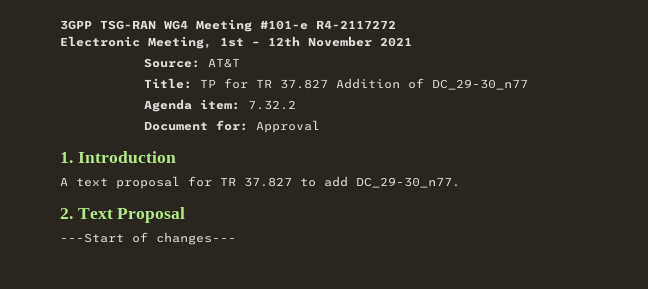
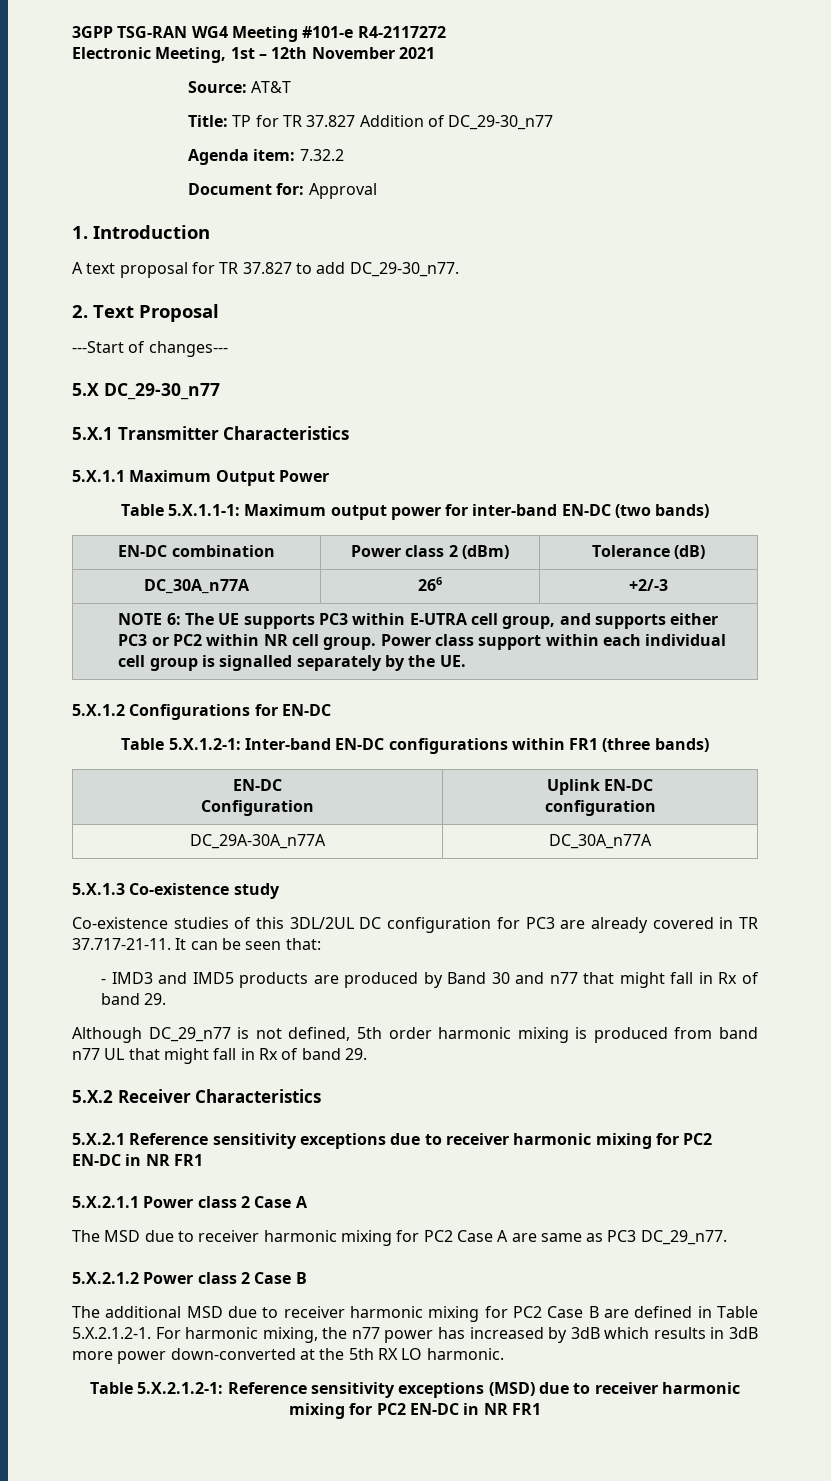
+ 5.X DC_29-30_n77
+ 5.X.1 Transmitter Characteristics
+ 5.X.1.1 Maximum Output Power
+ Table 5.X.1.1-1: Maximum output power for inter-band EN-DC (two bands)
+ EN-DC combination | Power class 2 (dBm) | Tolerance (dB)
+ DC_30A_n77A | 266 | +2/-3
+ NOTE 6: The UE supports PC3 within E-UTRA cell group, and supports either PC3 or PC2 within NR cell group. Power class support within each individual cell group is signalled separately by the UE.
+ 5.X.1.2 Configurations for EN-DC
+ Table 5.X.1.2-1: Inter-band EN-DC configurations within FR1 (three bands)
+ EN-DC
+ Configuration | Uplink EN-DC
+ configuration
+ DC_29A-30A_n77A | DC_30A_n77A
+ 5.X.1.3 Co-existence study
+ Co-existence studies of this 3DL/2UL DC configuration for PC3 are already covered in TR 37.717-21-11. It can be seen that:
+ - IMD3 and IMD5 products are produced by Band 30 and n77 that might fall in Rx of band 29.
+ Although DC_29_n77 is not defined, 5th order harmonic mixing is produced from band n77 UL that might fall in Rx of band 29.
+ 5.X.2 Receiver Characteristics
+ 5.X.2.1 Reference sensitivity exceptions due to receiver harmonic mixing for PC2 EN-DC in NR FR1
+ 5.X.2.1.1 Power class 2 Case A
+ The MSD due to receiver harmonic mixing for PC2 Case A are same as PC3 DC_29_n77.
+ 5.X.2.1.2 Power class 2 Case B
+ The additional MSD due to receiver harmonic mixing for PC2 Case B are defined in Table 5.X.2.1.2-1. For harmonic mixing, the n77 power has increased by 3dB which results in 3dB more power down-converted at the 5th RX LO harmonic.
+ Table 5.X.2.1.2-1: Reference sensitivity exceptions (MSD) due to receiver harmonic mixing for PC2 EN-DC in NR FR1

